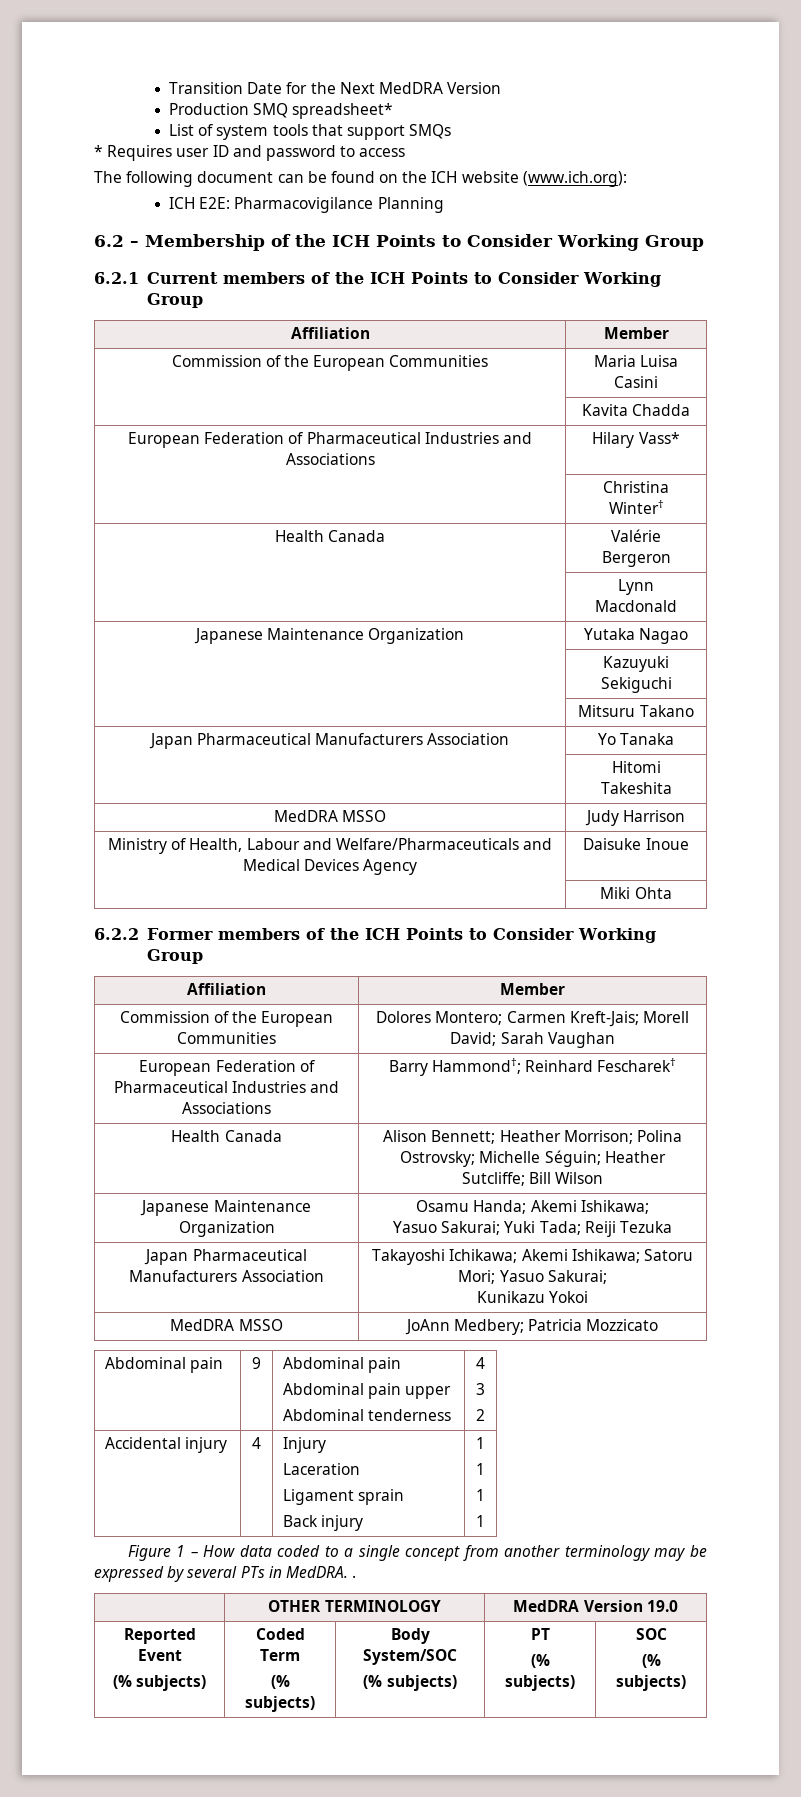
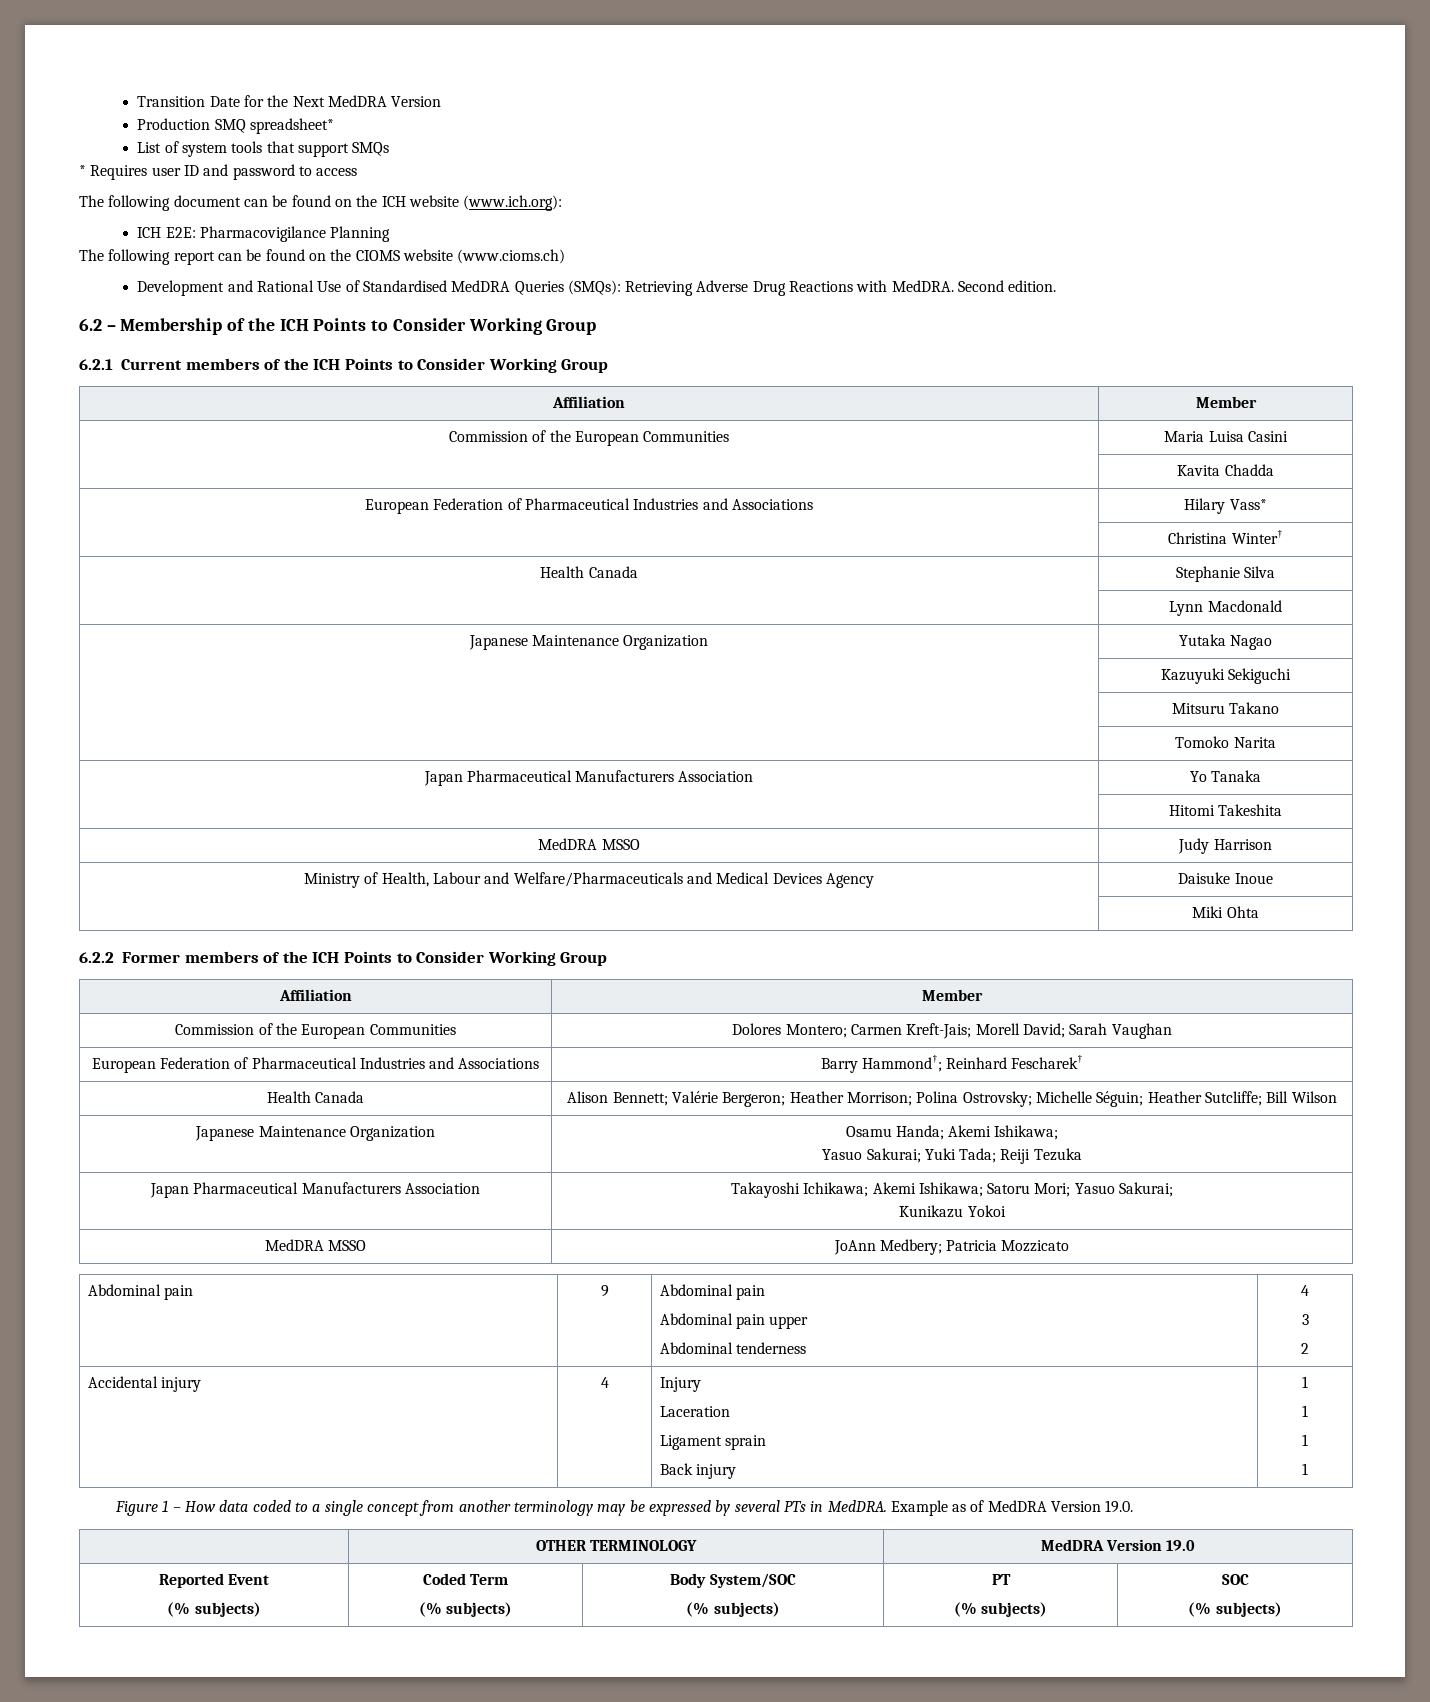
+ The following report can be found on the CIOMS website (www.cioms.ch)
+ Development and Rational Use of Standardised MedDRA Queries (SMQs): Retrieving Adverse Drug Reactions with MedDRA. Second edition.
- Health Canada | Valérie Bergeron
+ Health Canada | Stephanie Silva
+ | Tomoko Narita
- Health Canada | Alison Bennett; Heather Morrison; Polina Ostrovsky; Michelle Séguin; Heather Sutcliffe; Bill Wilson
+ Health Canada | Alison Bennett; Valérie Bergeron; Heather Morrison; Polina Ostrovsky; Michelle Séguin; Heather Sutcliffe; Bill Wilson
- Figure 1 – How data coded to a single concept from another terminology may be expressed by several PTs in MedDRA. .
+ Figure 1 – How data coded to a single concept from another terminology may be expressed by several PTs in MedDRA. Example as of MedDRA Version 19.0.

